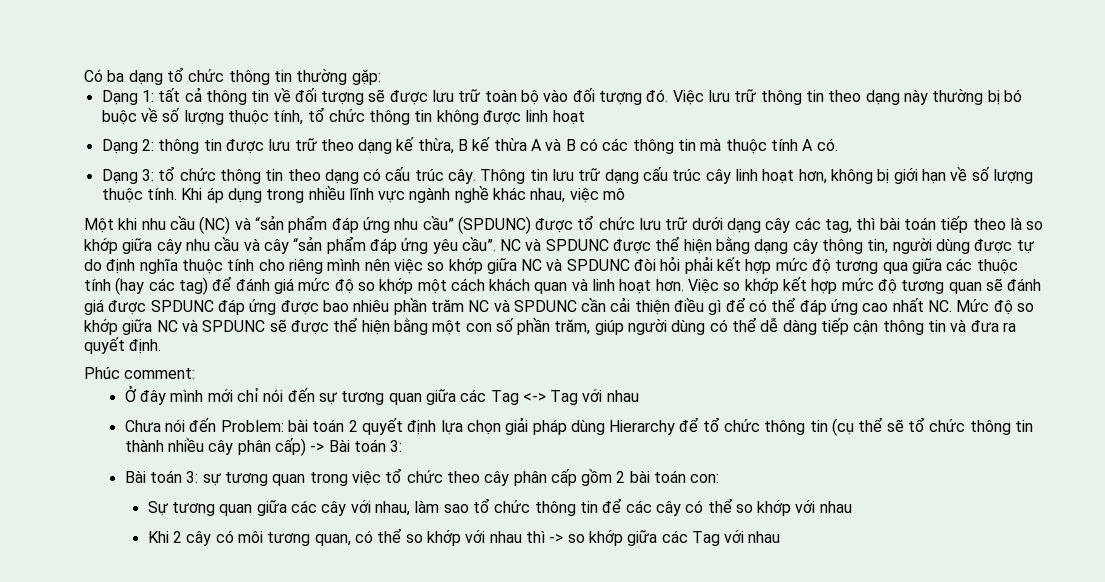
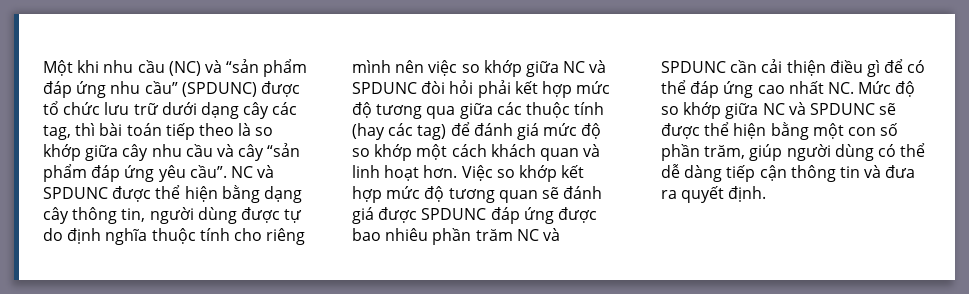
- Có ba dạng tổ chức thông tin thường gặp:
- Dạng 1: tất cả thông tin về đối tượng sẽ được lưu trữ toàn bộ vào đối tượng đó. Việc lưu trữ thông tin theo dạng này thường bị bó buộc về số lượng thuộc tính, tổ chức thông tin không được linh hoạt
- Dạng 2: thông tin được lưu trữ theo dạng kế thừa, B kế thừa A và B có các thông tin mà thuộc tính A có.
- Dạng 3: tổ chức thông tin theo dạng có cấu trúc cây. Thông tin lưu trữ dạng cấu trúc cây linh hoạt hơn, không bị giới hạn về số lượng thuộc tính. Khi áp dụng trong nhiều lĩnh vực ngành nghề khác nhau, việc mô
- Phúc comment:
- Ở đây mình mới chỉ nói đến sự tương quan giữa các Tag <-> Tag với nhau
- Chưa nói đến Problem: bài toán 2 quyết định lựa chọn giải pháp dùng Hierarchy để tổ chức thông tin (cụ thể sẽ tổ chức thông tin thành nhiều cây phân cấp) -> Bài toán 3:
- Bài toán 3: sự tương quan trong việc tổ chức theo cây phân cấp gồm 2 bài toán con:
- Sự tương quan giữa các cây với nhau, làm sao tổ chức thông tin để các cây có thể so khớp với nhau
- Khi 2 cây có môi tương quan, có thể so khớp với nhau thì -> so khớp giữa các Tag với nhau

